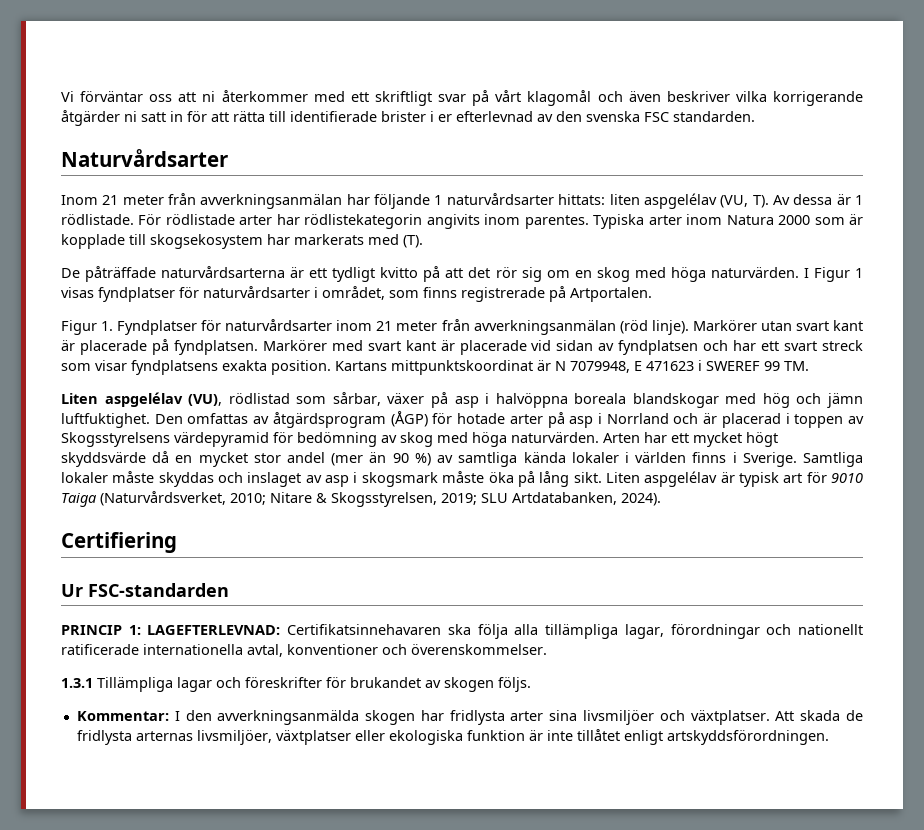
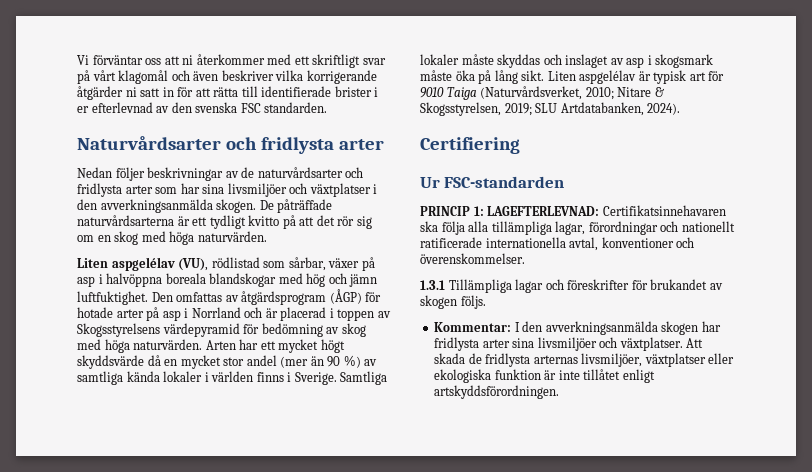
- Naturvårdsarter
- Inom 21 meter från avverkningsanmälan har följande 1 naturvårdsarter hittats: liten aspgelélav (VU, T). Av dessa är 1 rödlistade. För rödlistade arter har rödlistekategorin angivits inom parentes. Typiska arter inom Natura 2000 som är kopplade till skogsekosystem har markerats med (T).
- De påträffade naturvårdsarterna är ett tydligt kvitto på att det rör sig om en skog med höga naturvärden. I Figur 1 visas fyndplatser för naturvårdsarter i området, som finns registrerade på Artportalen.
- Figur 1. Fyndplatser för naturvårdsarter inom 21 meter från avverkningsanmälan (röd linje). Markörer utan svart kant är placerade på fyndplatsen. Markörer med svart kant är placerade vid sidan av fyndplatsen och har ett svart streck som visar fyndplatsens exakta position. Kartans mittpunktskoordinat är N 7079948, E 471623 i SWEREF 99 TM.
+ Naturvårdsarter och fridlysta arter
+ Nedan följer beskrivningar av de naturvårdsarter och fridlysta arter som har sina livsmiljöer och växtplatser i den avverkningsanmälda skogen. De påträffade naturvårdsarterna är ett tydligt kvitto på att det rör sig om en skog med höga naturvärden.

